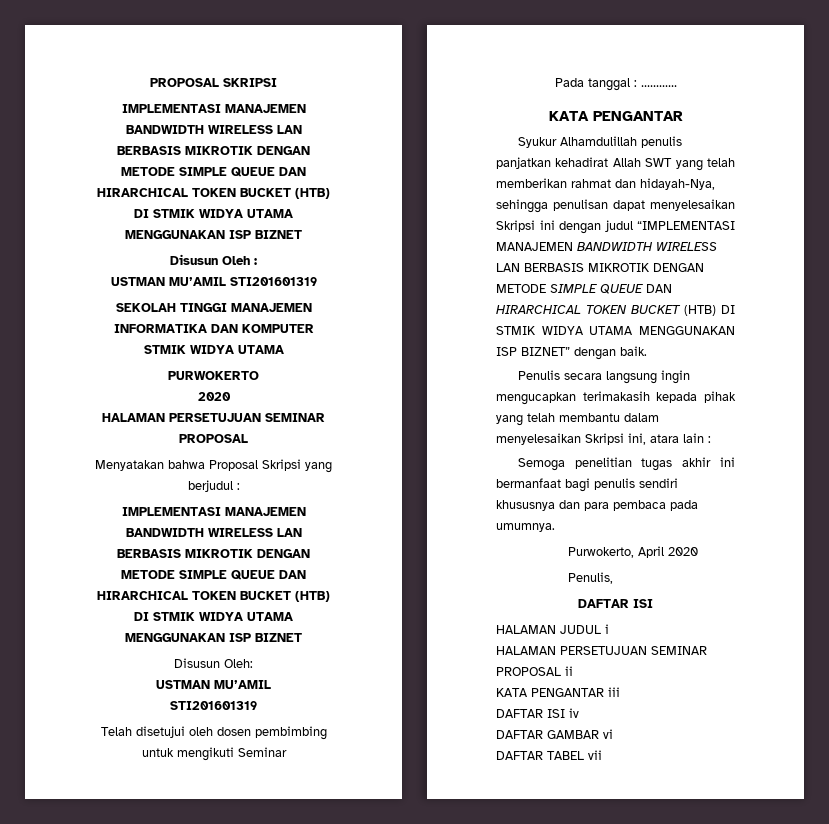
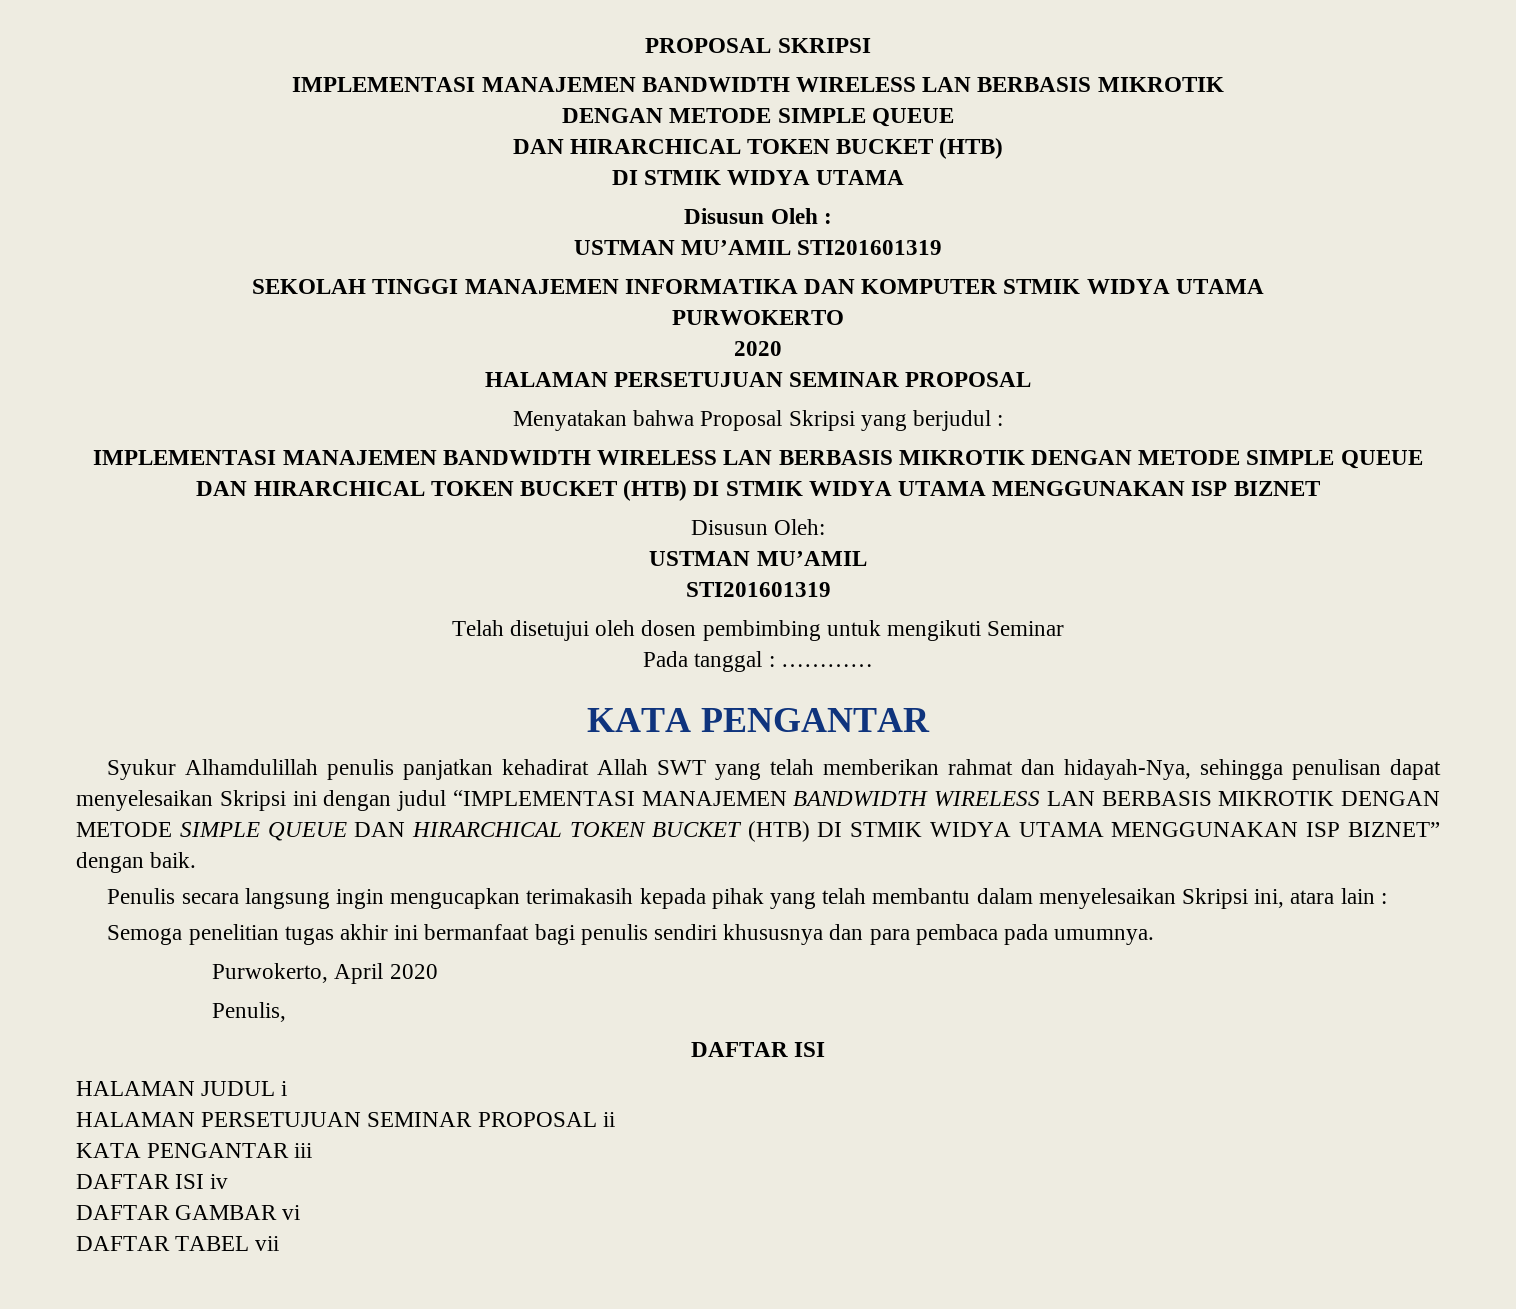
  PROPOSAL SKRIPSI
- IMPLEMENTASI MANAJEMEN BANDWIDTH WIRELESS LAN BERBASIS MIKROTIK DENGAN METODE SIMPLE QUEUE DAN HIRARCHICAL TOKEN BUCKET (HTB) DI STMIK WIDYA UTAMA MENGGUNAKAN ISP BIZNET
+ IMPLEMENTASI MANAJEMEN BANDWIDTH WIRELESS LAN BERBASIS MIKROTIK
+ DENGAN METODE SIMPLE QUEUE
+ DAN HIRARCHICAL TOKEN BUCKET (HTB)
+ DI STMIK WIDYA UTAMA

